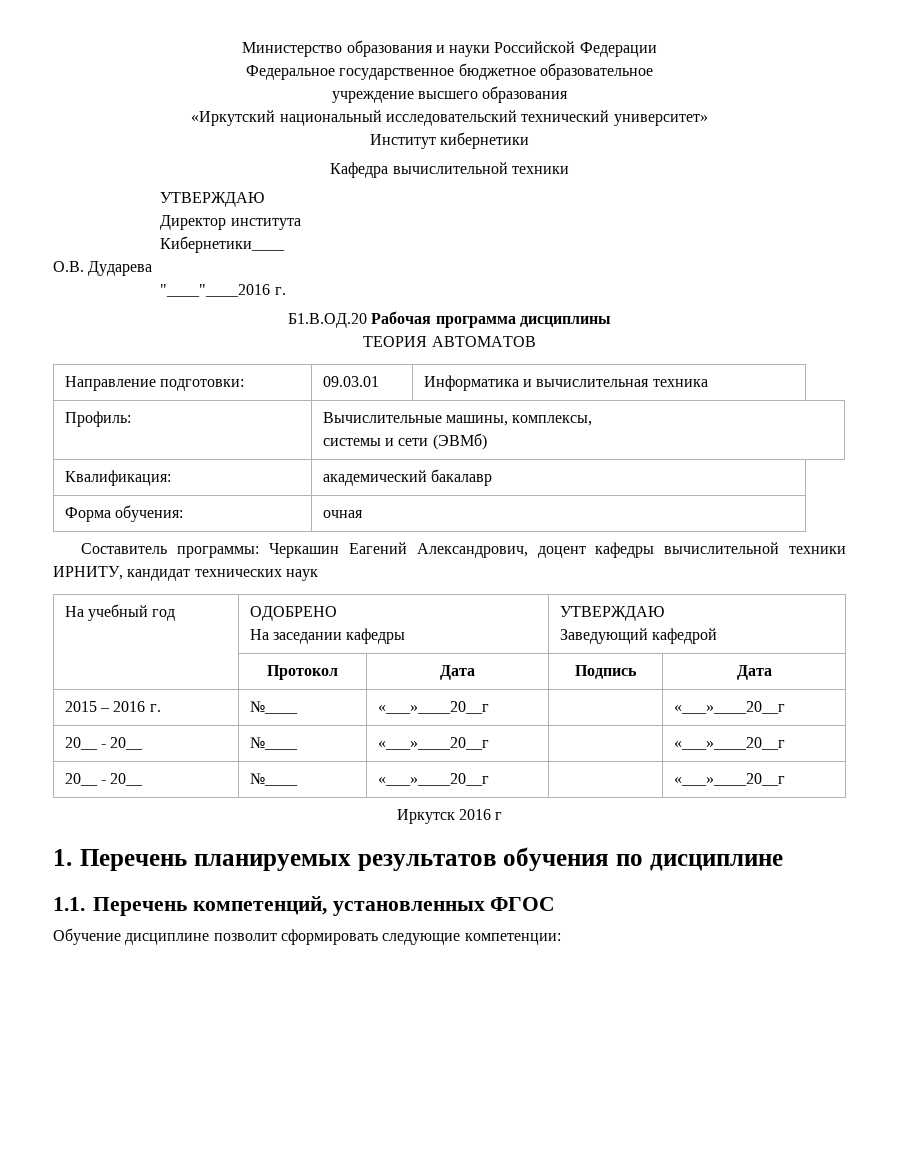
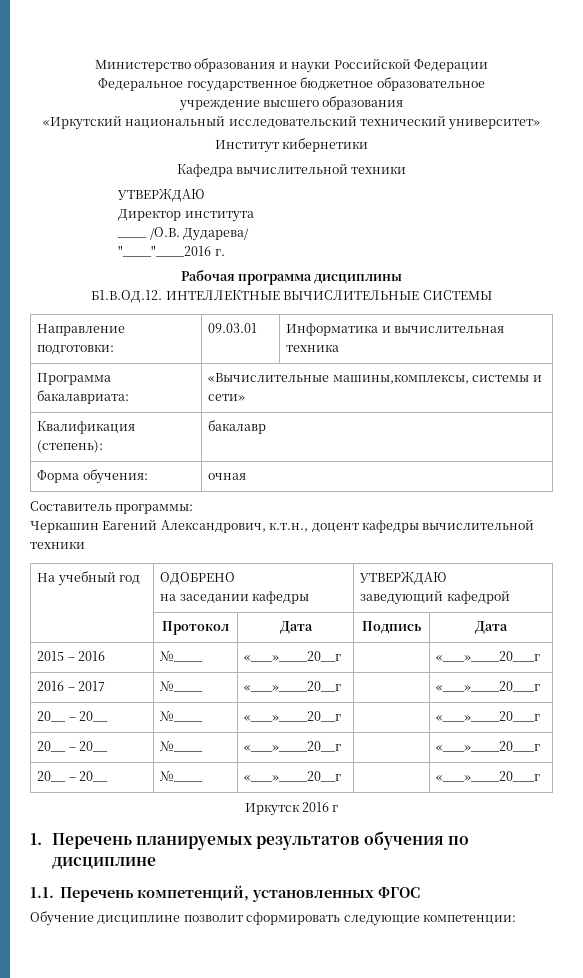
- Кибернетики____
- О.В. Дударева
+ ____ /О.В. Дударева/
- Б1.В.ОД.20 Рабочая программа дисциплины
+ Рабочая программа дисциплины
- ТЕОРИЯ АВТОМАТОВ
+ Б1.В.ОД.12. ИНТЕЛЛЕКТНЫЕ ВЫЧИСЛИТЕЛЬНЫЕ СИСТЕМЫ
- Профиль: | Вычислительные машины, комплексы,
- системы и сети (ЭВМб)
- Квалификация: | академический бакалавр
+ Программа бакалавриата: | «Вычислительные машины,комплексы, системы и сети»
+ Квалификация (степень): | бакалавр
- Составитель программы: Черкашин Еагений Александрович, доцент кафедры вычислительной техники ИРНИТУ, кандидат технических наук
+ Составитель программы:
+ Черкашин Еагений Александрович, к.т.н., доцент кафедры вычислительной техники
  На учебный год | ОДОБРЕНО
- На заседании кафедры | УТВЕРЖДАЮ
- Заведующий кафедрой
+ на заседании кафедры | УТВЕРЖДАЮ
+ заведующий кафедрой
- 2015 – 2016 г. | №____ | «___»____20__г | | «___»____20__г
- 20__ - 20__ | №____ | «___»____20__г | | «___»____20__г
- 20__ - 20__ | №____ | «___»____20__г | | «___»____20__г
+ 2015 – 2016 | №____ | «___»____20__г | | «___»____20___г
+ 2016 – 2017 | №____ | «___»____20__г | | «___»____20___г
+ 20__ – 20__ | №____ | «___»____20__г | | «___»____20___г
+ 20__ – 20__ | №____ | «___»____20__г | | «___»____20___г
+ 20__ – 20__ | №____ | «___»____20__г | | «___»____20___г

